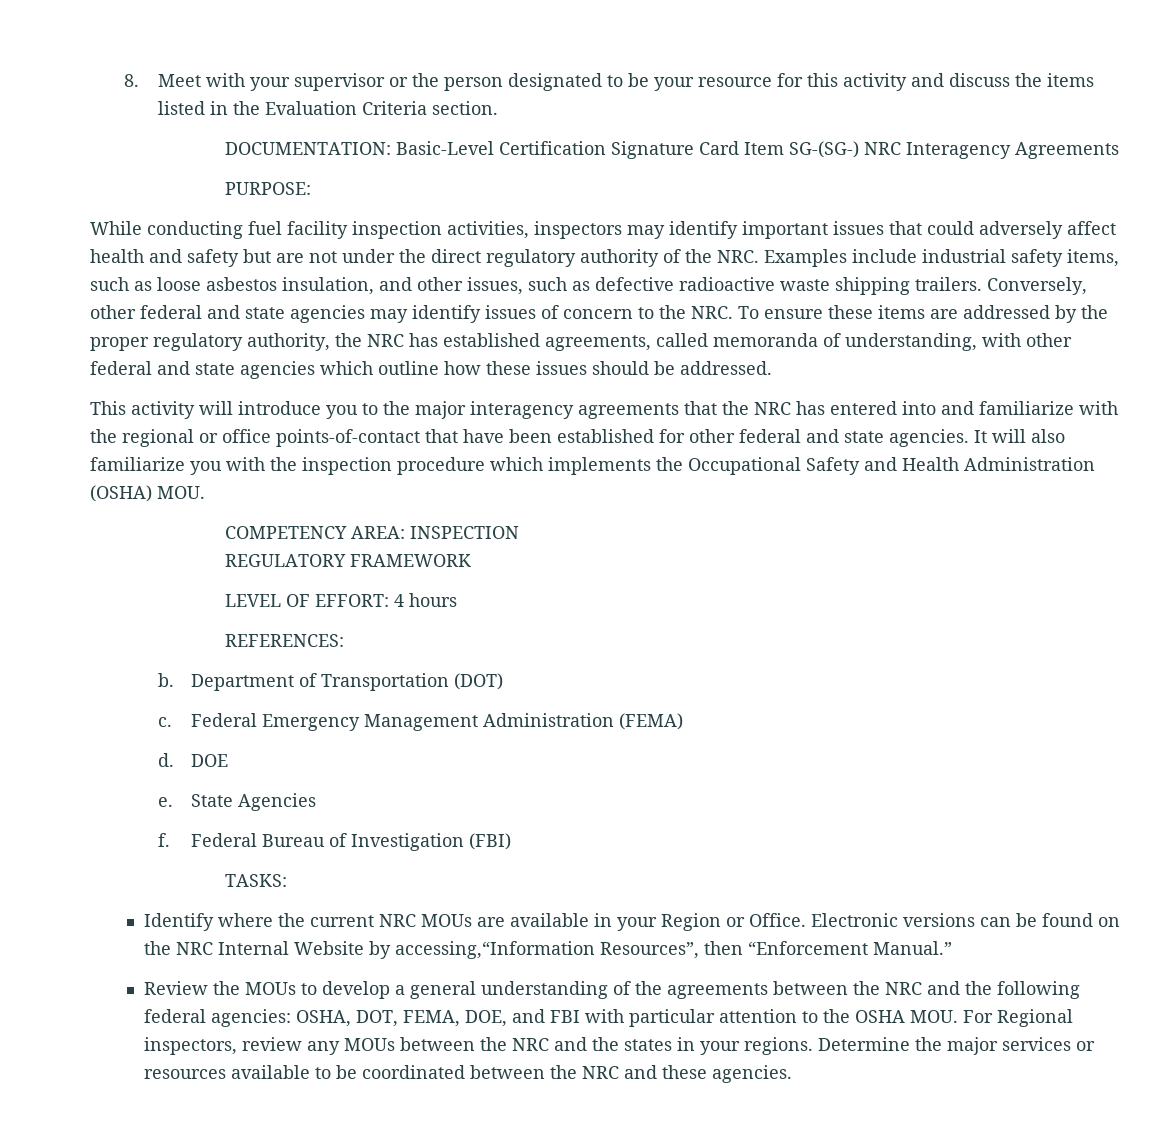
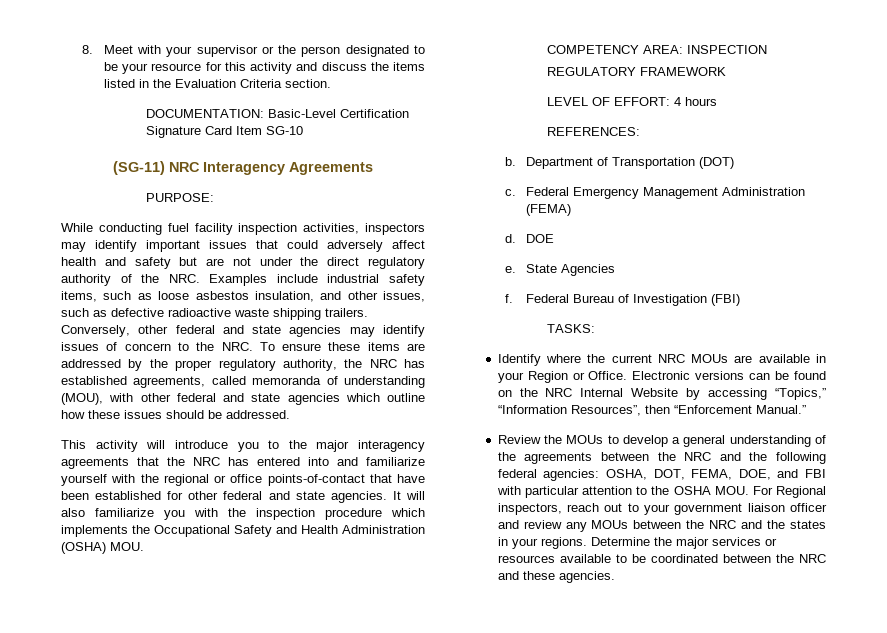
- DOCUMENTATION: Basic-Level Certification Signature Card Item SG-(SG-) NRC Interagency Agreements
+ DOCUMENTATION: Basic-Level Certification Signature Card Item SG-10
+ (SG-11) NRC Interagency Agreements
- Conversely, other federal and state agencies may identify issues of concern to the NRC. To ensure these items are addressed by the proper regulatory authority, the NRC has established agreements, called memoranda of understanding, with other federal and state agencies which outline how these issues should be addressed.
+ Conversely, other federal and state agencies may identify issues of concern to the NRC. To ensure these items are addressed by the proper regulatory authority, the NRC has established agreements, called memoranda of understanding (MOU), with other federal and state agencies which outline how these issues should be addressed.
- This activity will introduce you to the major interagency agreements that the NRC has entered into and familiarize with the regional or office points-of-contact that have been established for other federal and state agencies.
+ This activity will introduce you to the major interagency agreements that the NRC has entered into and familiarize yourself with the regional or office points-of-contact that have been established for other federal and state agencies.
- Electronic versions can be found on the NRC Internal Website by accessing,“Information Resources”, then “Enforcement Manual.”
+ Electronic versions can be found on the NRC Internal Website by accessing “Topics,” “Information Resources”, then “Enforcement Manual.”
- Review the MOUs to develop a general understanding of the agreements between the NRC and the following federal agencies: OSHA, DOT, FEMA, DOE, and FBI with particular attention to the OSHA MOU. For Regional inspectors, review any MOUs between the NRC and the states in your regions.
+ Review the MOUs to develop a general understanding of the agreements between the NRC and the following federal agencies: OSHA, DOT, FEMA, DOE, and FBI with particular attention to the OSHA MOU. For Regional inspectors, reach out to your government liaison officer and review any MOUs between the NRC and the states in your regions.

